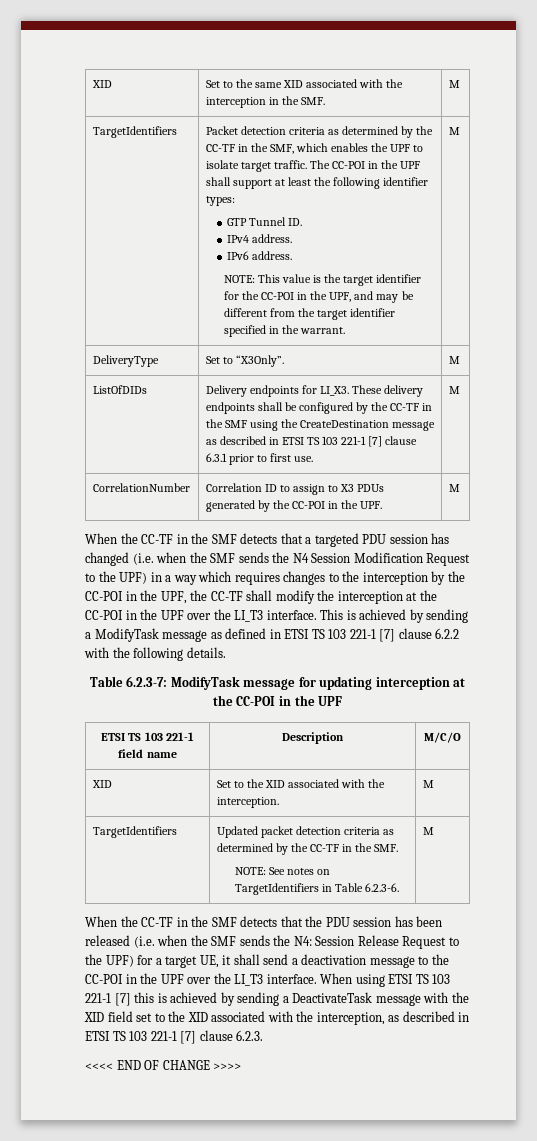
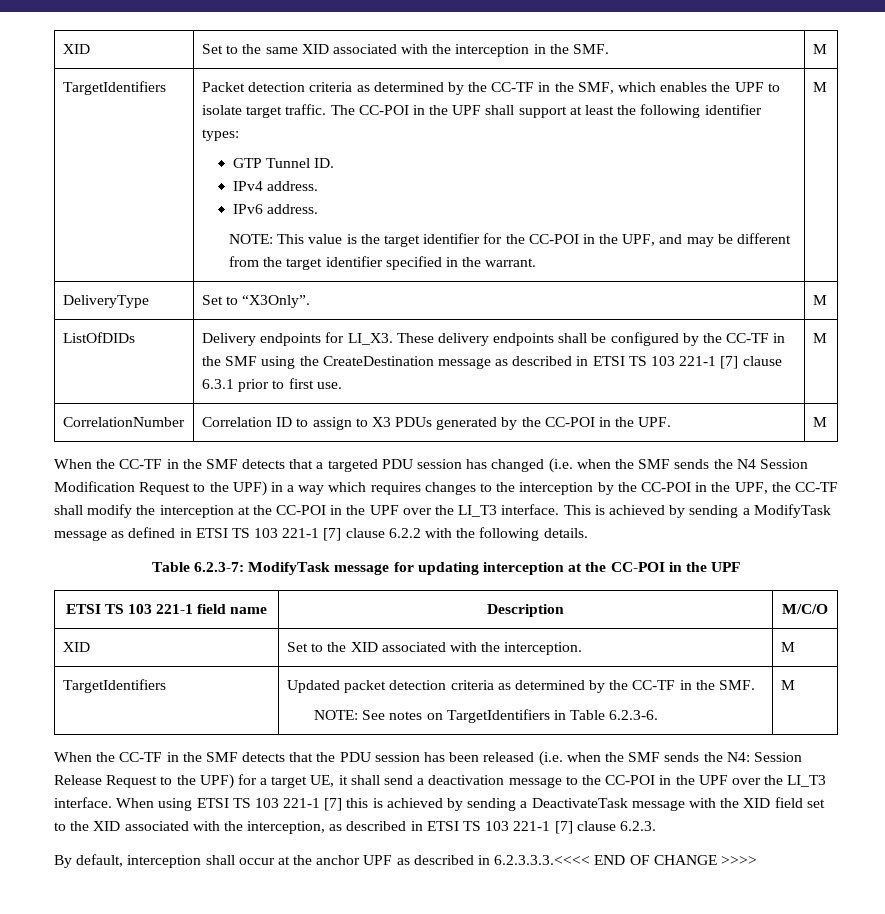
- <<<< END OF CHANGE >>>>
+ By default, interception shall occur at the anchor UPF as described in 6.2.3.3.3.<<<< END OF CHANGE >>>>

